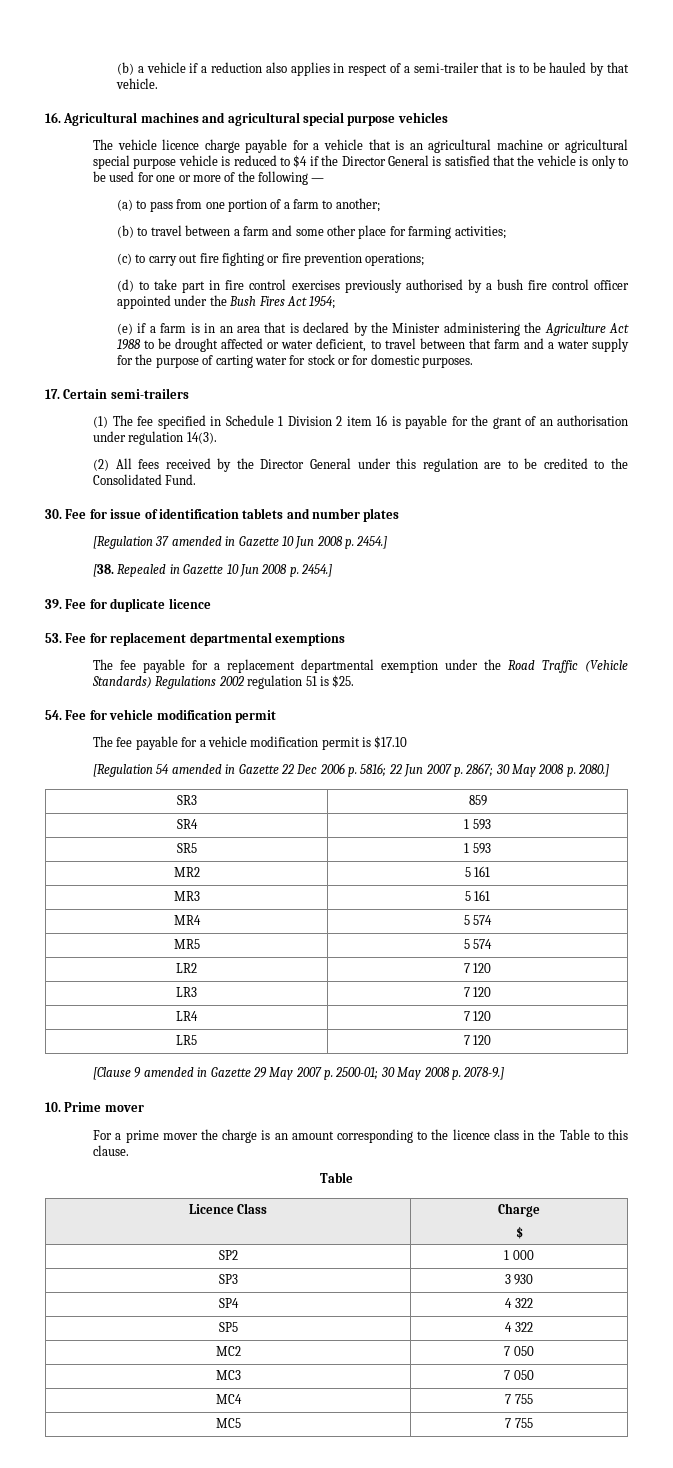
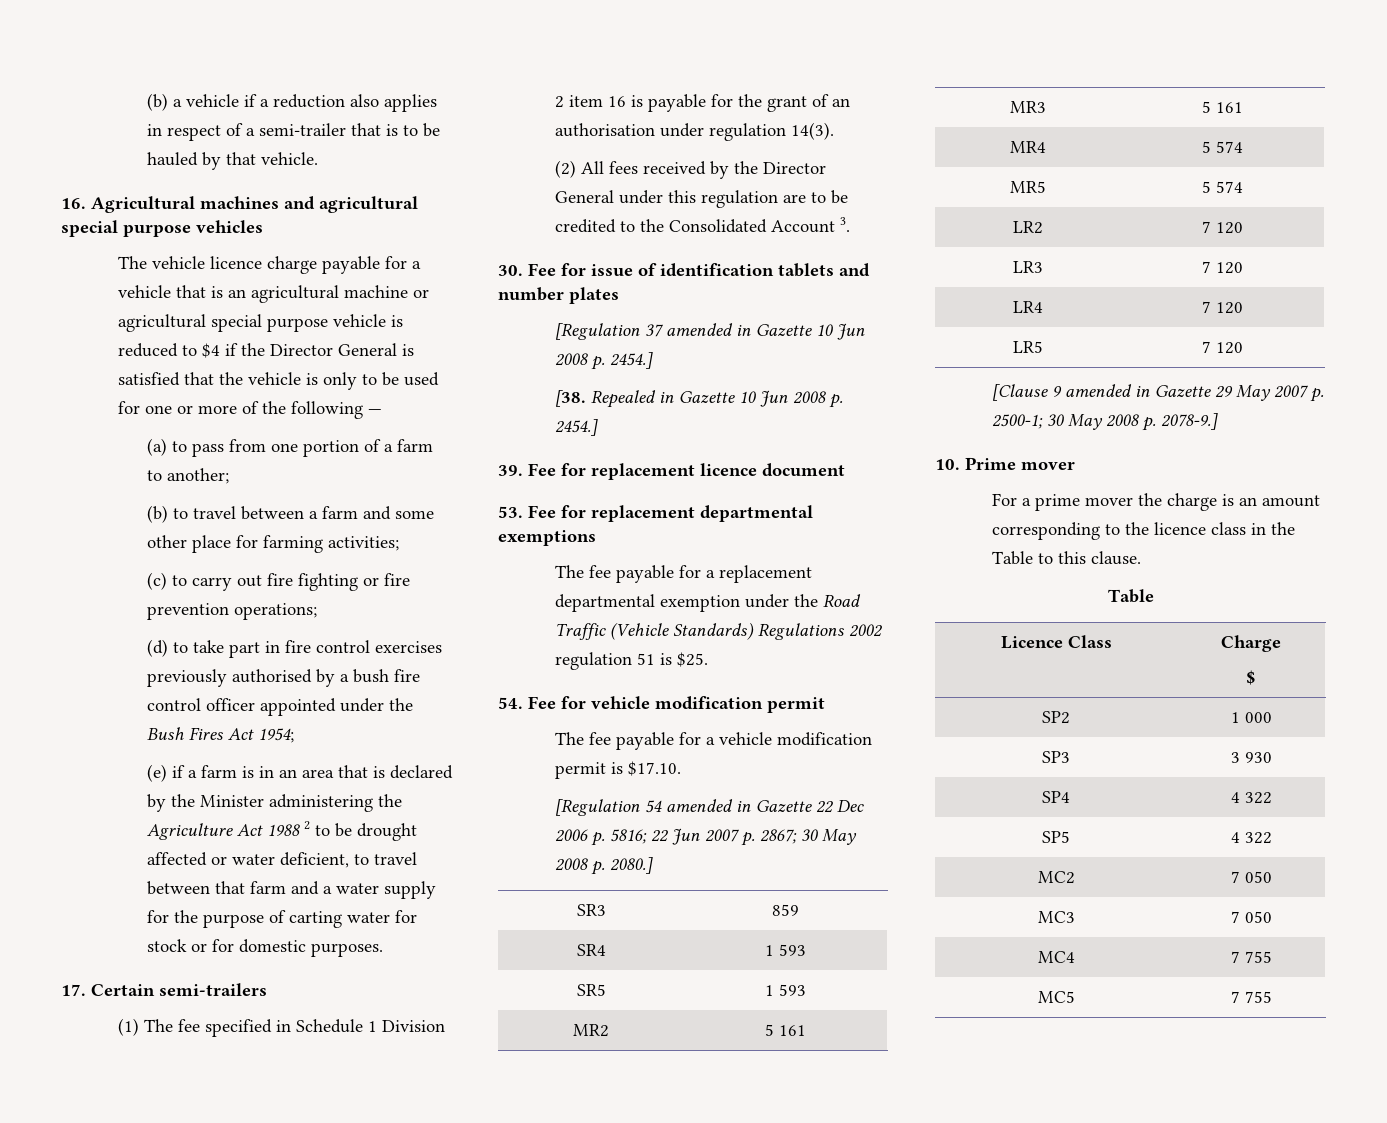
- (e) if a farm is in an area that is declared by the Minister administering the Agriculture Act 1988 to be drought affected or water deficient, to travel between that farm and a water supply for the purpose of carting water for stock or for domestic purposes.
+ (e) if a farm is in an area that is declared by the Minister administering the Agriculture Act 1988 2 to be drought affected or water deficient, to travel between that farm and a water supply for the purpose of carting water for stock or for domestic purposes.
- (2) All fees received by the Director General under this regulation are to be credited to the Consolidated Fund.
+ (2) All fees received by the Director General under this regulation are to be credited to the Consolidated Account 3.
- 39. Fee for duplicate licence
+ 39. Fee for replacement licence document
- The fee payable for a vehicle modification permit is $17.10
+ The fee payable for a vehicle modification permit is $17.10.
- [Clause 9 amended in Gazette 29 May 2007 p. 2500-01; 30 May 2008 p. 2078-9.]
+ [Clause 9 amended in Gazette 29 May 2007 p. 2500-1; 30 May 2008 p. 2078-9.]

